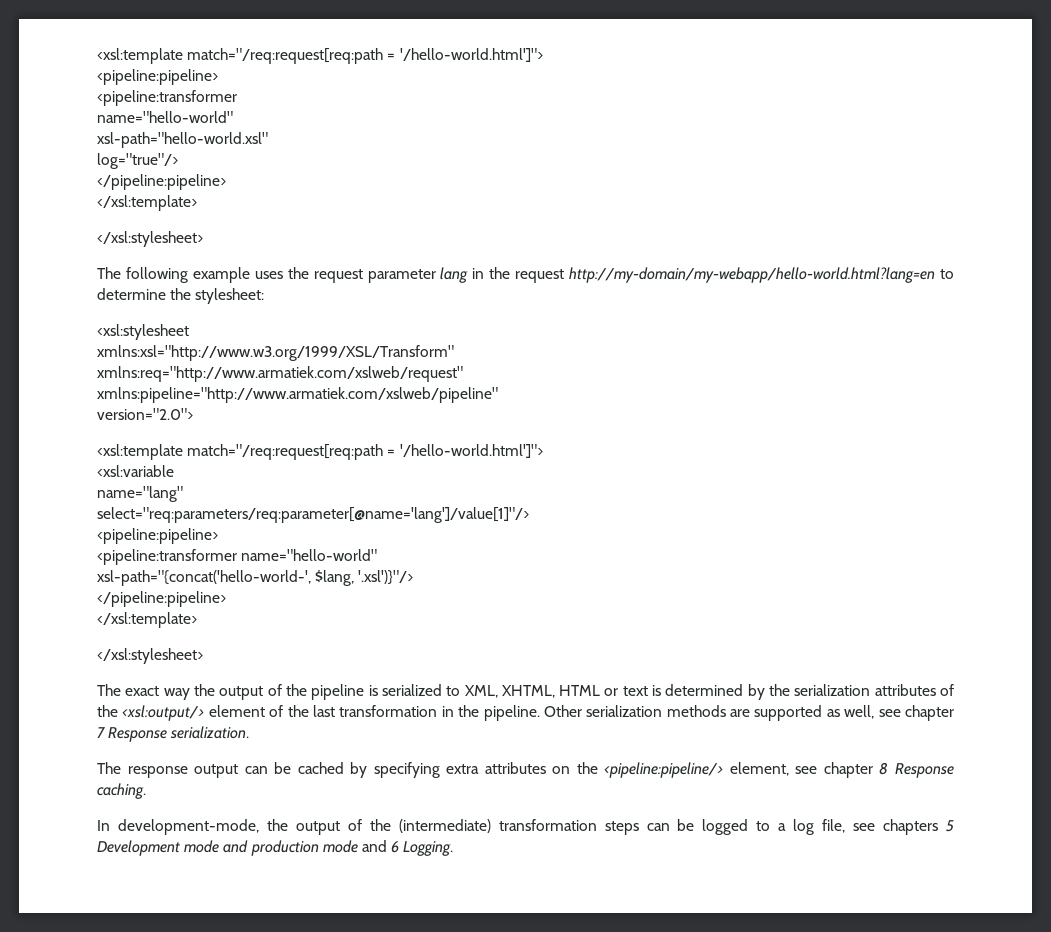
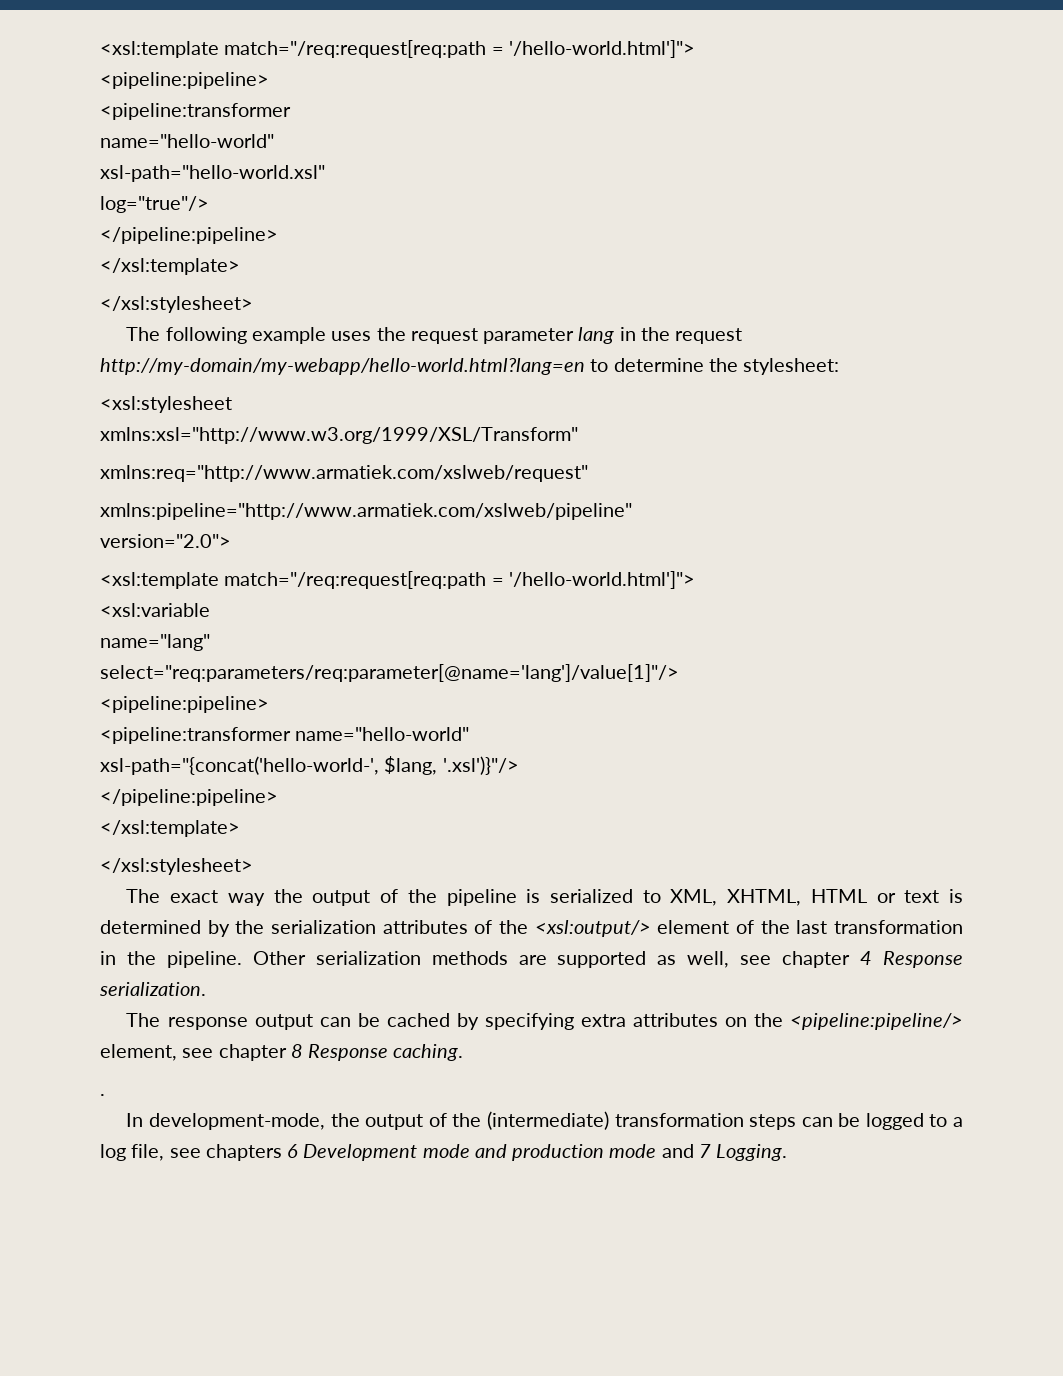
- Other serialization methods are supported as well, see chapter 7 Response serialization.
+ Other serialization methods are supported as well, see chapter 4 Response serialization.
+ .
- In development-mode, the output of the (intermediate) transformation steps can be logged to a log file, see chapters 5 Development mode and production mode and 6 Logging.
+ In development-mode, the output of the (intermediate) transformation steps can be logged to a log file, see chapters 6 Development mode and production mode and 7 Logging.

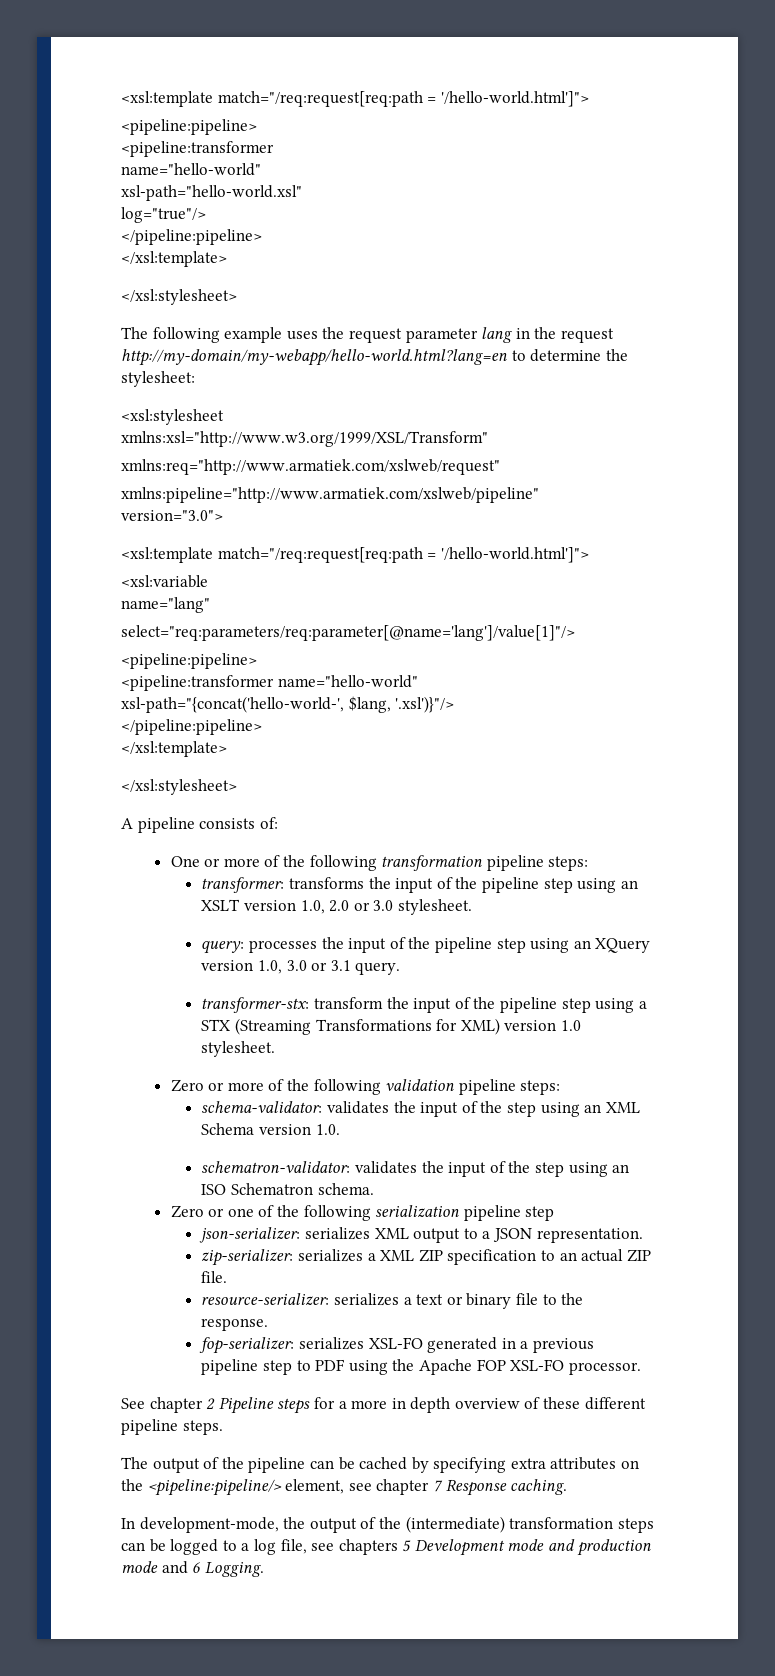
- version="2.0">
+ version="3.0">
- The exact way the output of the pipeline is serialized to XML, XHTML, HTML or text is determined by the serialization attributes of the <xsl:output/> element of the last transformation in the pipeline. Other serialization methods are supported as well, see chapter 4 Response serialization.
- The response output can be cached by specifying extra attributes on the <pipeline:pipeline/> element, see chapter 8 Response caching.
+ A pipeline consists of:
+ One or more of the following transformation pipeline steps:
+ transformer: transforms the input of the pipeline step using an XSLT version 1.0, 2.0 or 3.0 stylesheet.
+ query: processes the input of the pipeline step using an XQuery version 1.0, 3.0 or 3.1 query.
+ transformer-stx: transform the input of the pipeline step using a STX (Streaming Transformations for XML) version 1.0 stylesheet.
+ Zero or more of the following validation pipeline steps:
+ schema-validator: validates the input of the step using an XML Schema version 1.0.
+ schematron-validator: validates the input of the step using an ISO Schematron schema.
+ Zero or one of the following serialization pipeline step
+ json-serializer: serializes XML output to a JSON representation.
+ zip-serializer: serializes a XML ZIP specification to an actual ZIP file.
+ resource-serializer: serializes a text or binary file to the response.
+ fop-serializer: serializes XSL-FO generated in a previous pipeline step to PDF using the Apache FOP XSL-FO processor.
+ See chapter 2 Pipeline steps for a more in depth overview of these different pipeline steps.
+ The output of the pipeline can be cached by specifying extra attributes on the <pipeline:pipeline/> element, see chapter 7 Response caching.
- .
- In development-mode, the output of the (intermediate) transformation steps can be logged to a log file, see chapters 6 Development mode and production mode and 7 Logging.
+ In development-mode, the output of the (intermediate) transformation steps can be logged to a log file, see chapters 5 Development mode and production mode and 6 Logging.

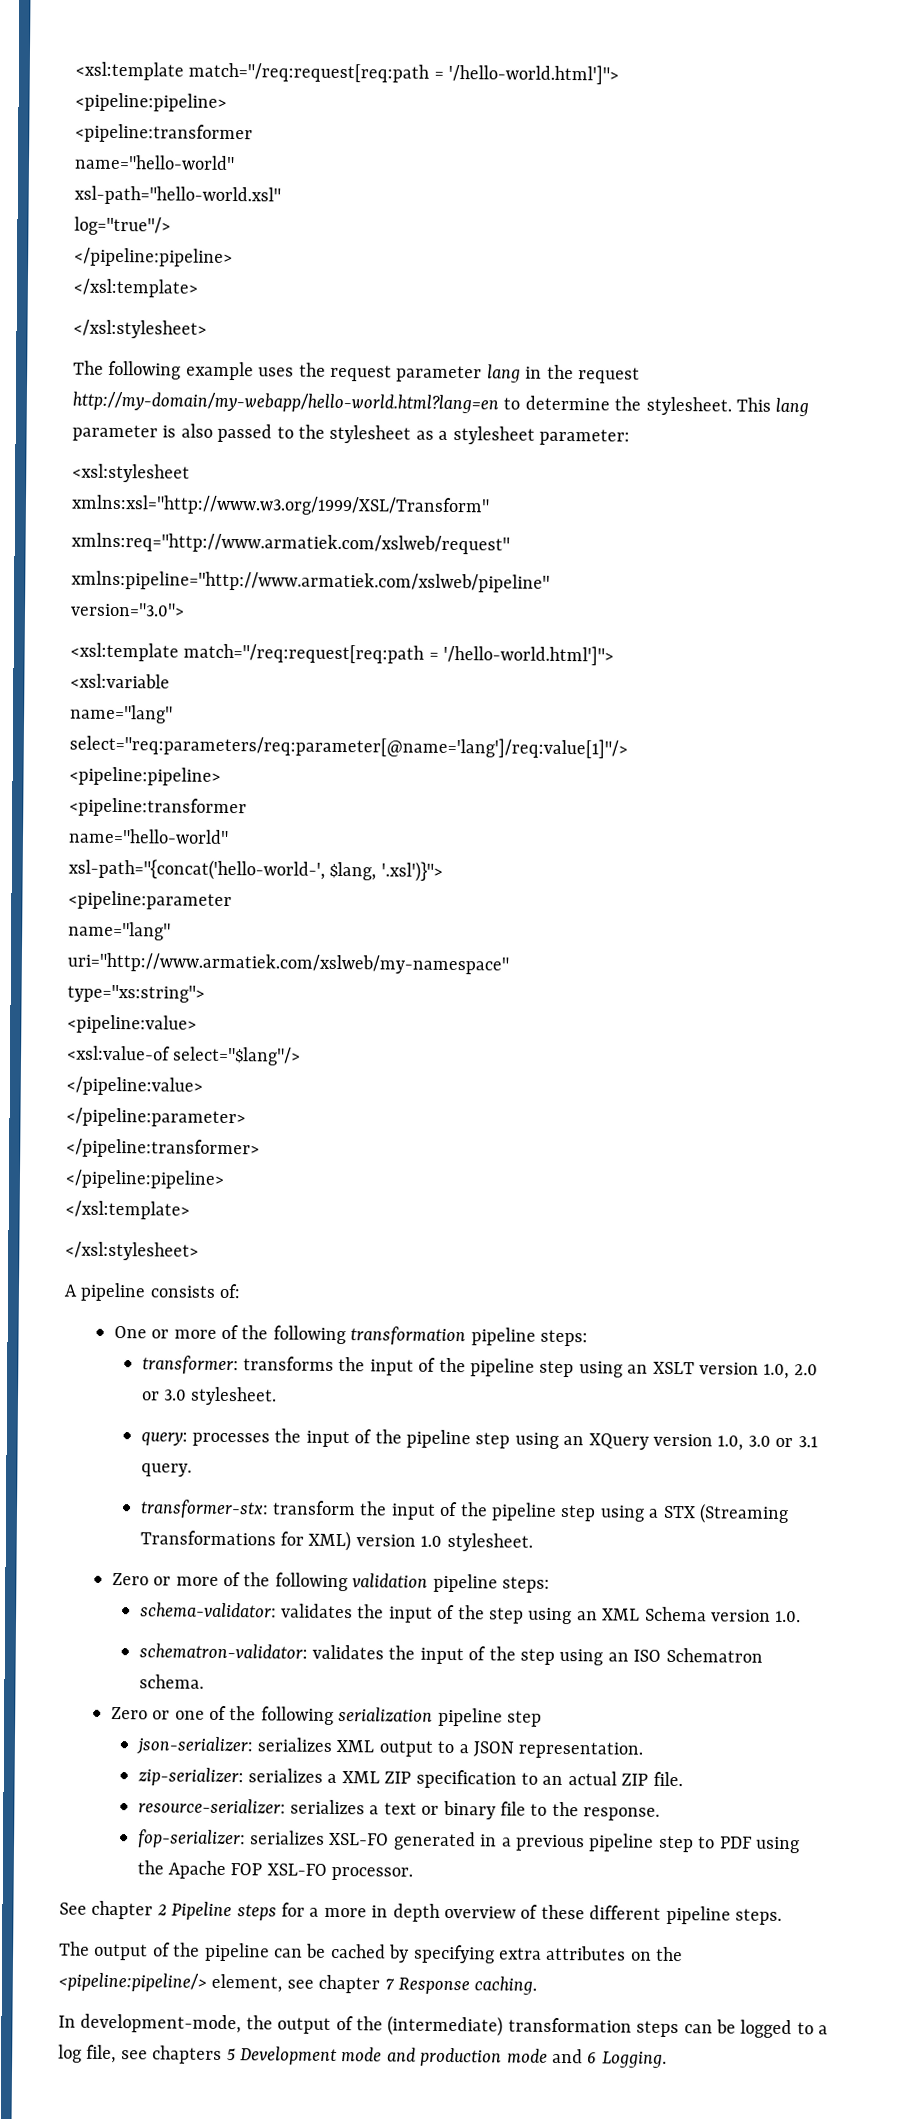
- The following example uses the request parameter lang in the request http://my-domain/my-webapp/hello-world.html?lang=en to determine the stylesheet:
+ The following example uses the request parameter lang in the request http://my-domain/my-webapp/hello-world.html?lang=en to determine the stylesheet. This lang parameter is also passed to the stylesheet as a stylesheet parameter:
- select="req:parameters/req:parameter[@name='lang']/value[1]"/>
+ select="req:parameters/req:parameter[@name='lang']/req:value[1]"/>
  <pipeline:pipeline>
- <pipeline:transformer name="hello-world"
+ <pipeline:transformer
+ name="hello-world"
- xsl-path="{concat('hello-world-', $lang, '.xsl')}"/>
+ xsl-path="{concat('hello-world-', $lang, '.xsl')}">
+ <pipeline:parameter
+ name="lang"
+ uri="http://www.armatiek.com/xslweb/my-namespace"
+ type="xs:string">
+ <pipeline:value>
+ <xsl:value-of select="$lang"/>
+ </pipeline:value>
+ </pipeline:parameter>
+ </pipeline:transformer>

